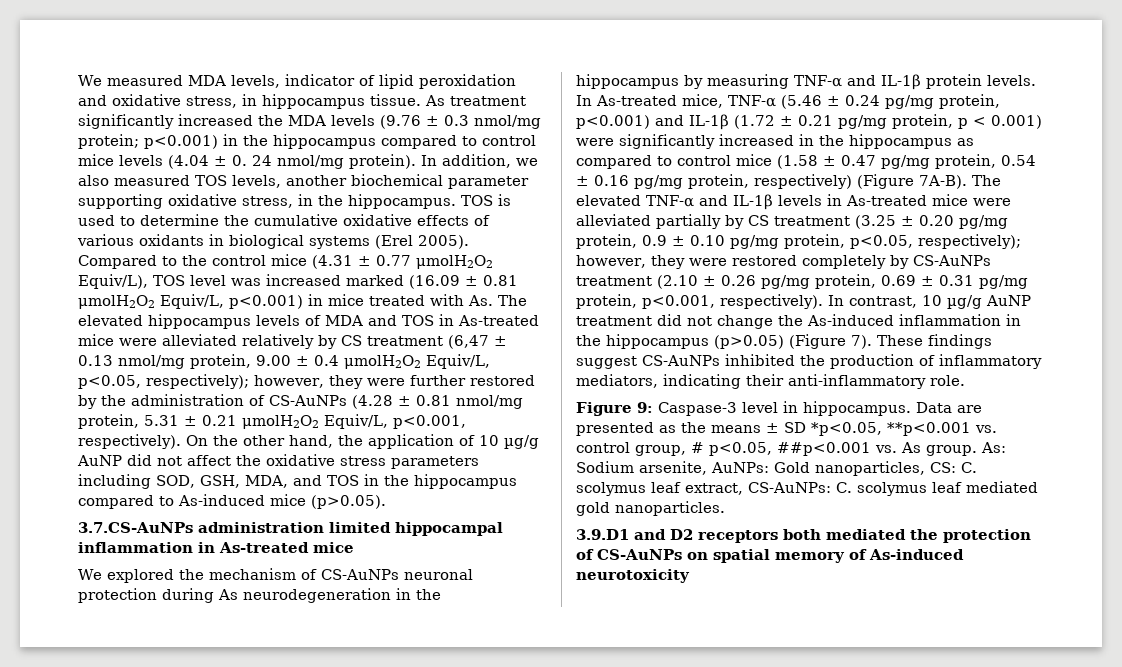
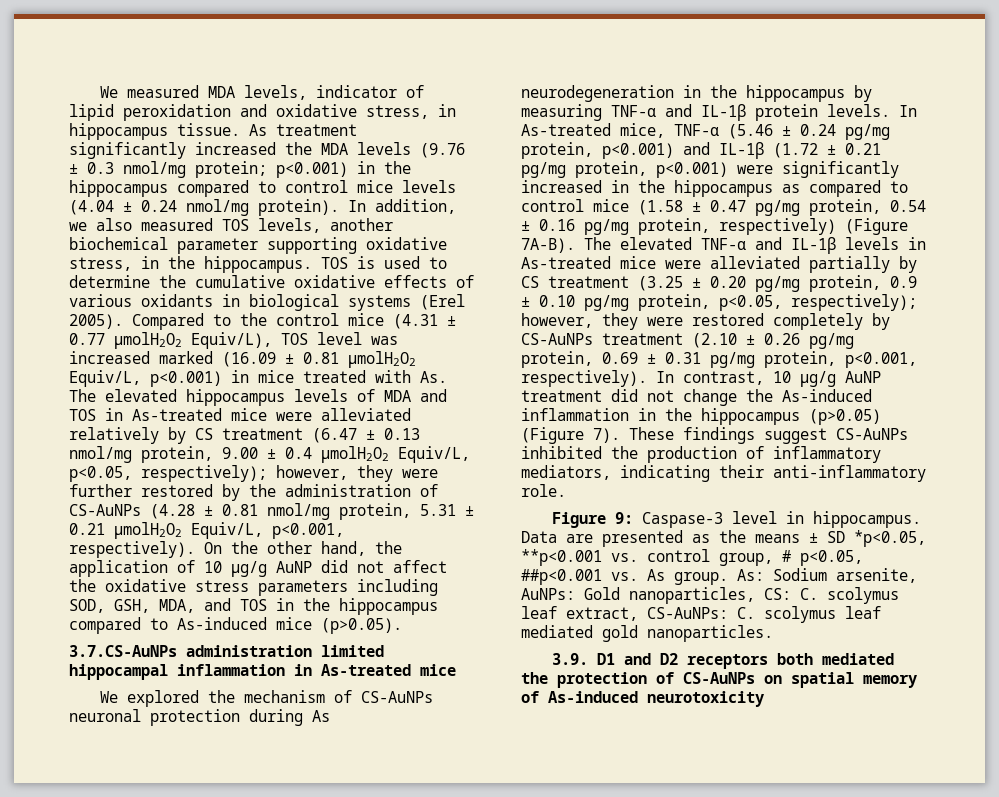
- As treatment significantly increased the MDA levels (9.76 ± 0.3 nmol/mg protein; p<0.001) in the hippocampus compared to control mice levels (4.04 ± 0. 24 nmol/mg protein).
+ As treatment significantly increased the MDA levels (9.76 ± 0.3 nmol/mg protein; p<0.001) in the hippocampus compared to control mice levels (4.04 ± 0.24 nmol/mg protein).
- Compared to the control mice (4.31 ± 0.77 μmolH2O2 Equiv/L), TOS level was increased marked (16.09 ± 0.81 μmolH2O2 Equiv/L, p<0.001) in mice treated with As. The elevated hippocampus levels of MDA and TOS in As-treated mice were alleviated relatively by CS treatment (6,47 ± 0.13 nmol/mg protein, 9.00 ± 0.4 μmolH2O2 Equiv/L, p<0.05, respectively);
+ Compared to the control mice (4.31 ± 0.77 μmolH2O2 Equiv/L), TOS level was increased marked (16.09 ± 0.81 μmolH2O2 Equiv/L, p<0.001) in mice treated with As. The elevated hippocampus levels of MDA and TOS in As-treated mice were alleviated relatively by CS treatment (6.47 ± 0.13 nmol/mg protein, 9.00 ± 0.4 μmolH2O2 Equiv/L, p<0.05, respectively);
- In As-treated mice, TNF-α (5.46 ± 0.24 pg/mg protein, p<0.001) and IL-1β (1.72 ± 0.21 pg/mg protein, p < 0.001) were significantly increased in the hippocampus as compared to control mice (1.58 ± 0.47 pg/mg protein, 0.54 ± 0.16 pg/mg protein, respectively) (Figure 7A-B).
+ In As-treated mice, TNF-α (5.46 ± 0.24 pg/mg protein, p<0.001) and IL-1β (1.72 ± 0.21 pg/mg protein, p<0.001) were significantly increased in the hippocampus as compared to control mice (1.58 ± 0.47 pg/mg protein, 0.54 ± 0.16 pg/mg protein, respectively) (Figure 7A-B).
- 3.9.D1 and D2 receptors both mediated the protection of CS-AuNPs on spatial memory of As-induced neurotoxicity
+ 3.9. D1 and D2 receptors both mediated the protection of CS-AuNPs on spatial memory of As-induced neurotoxicity

